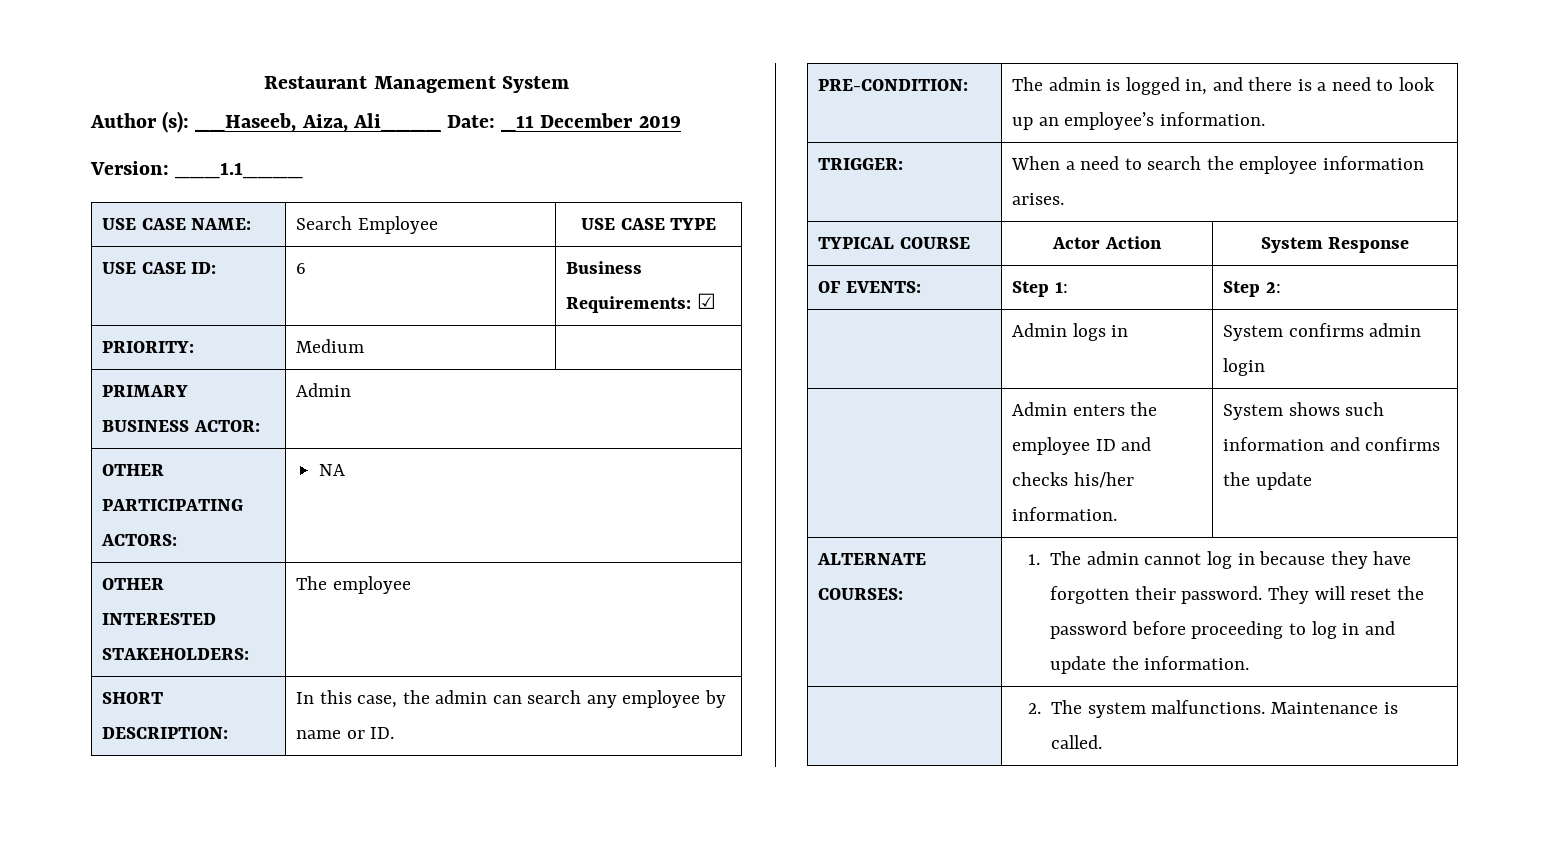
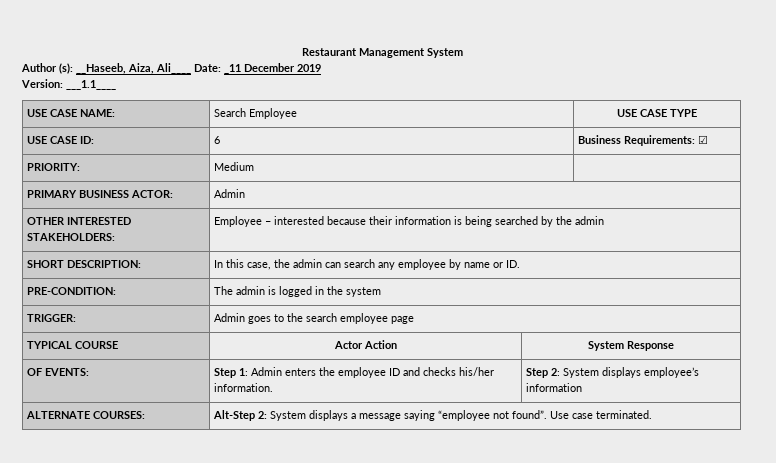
- OTHER PARTICIPATING ACTORS: | NA
- OTHER INTERESTED STAKEHOLDERS: | The employee
+ OTHER INTERESTED STAKEHOLDERS: | Employee – interested because their information is being searched by the admin
- PRE-CONDITION: | The admin is logged in, and there is a need to look up an employee’s information.
- TRIGGER: | When a need to search the employee information arises.
+ PRE-CONDITION: | The admin is logged in the system
+ TRIGGER: | Admin goes to the search employee page
- OF EVENTS: | Step 1: | Step 2:
- | Admin logs in | System confirms admin login
- | Admin enters the employee ID and checks his/her information. | System shows such information and confirms the update
- ALTERNATE COURSES: | 1. The admin cannot log in because they have forgotten their password. They will reset the password before proceeding to log in and update the information.
- | 2. The system malfunctions. Maintenance is called.
+ OF EVENTS: | Step 1: Admin enters the employee ID and checks his/her information. | Step 2: System displays employee’s information
+ ALTERNATE COURSES: | Alt-Step 2: System displays a message saying “employee not found”. Use case terminated.

